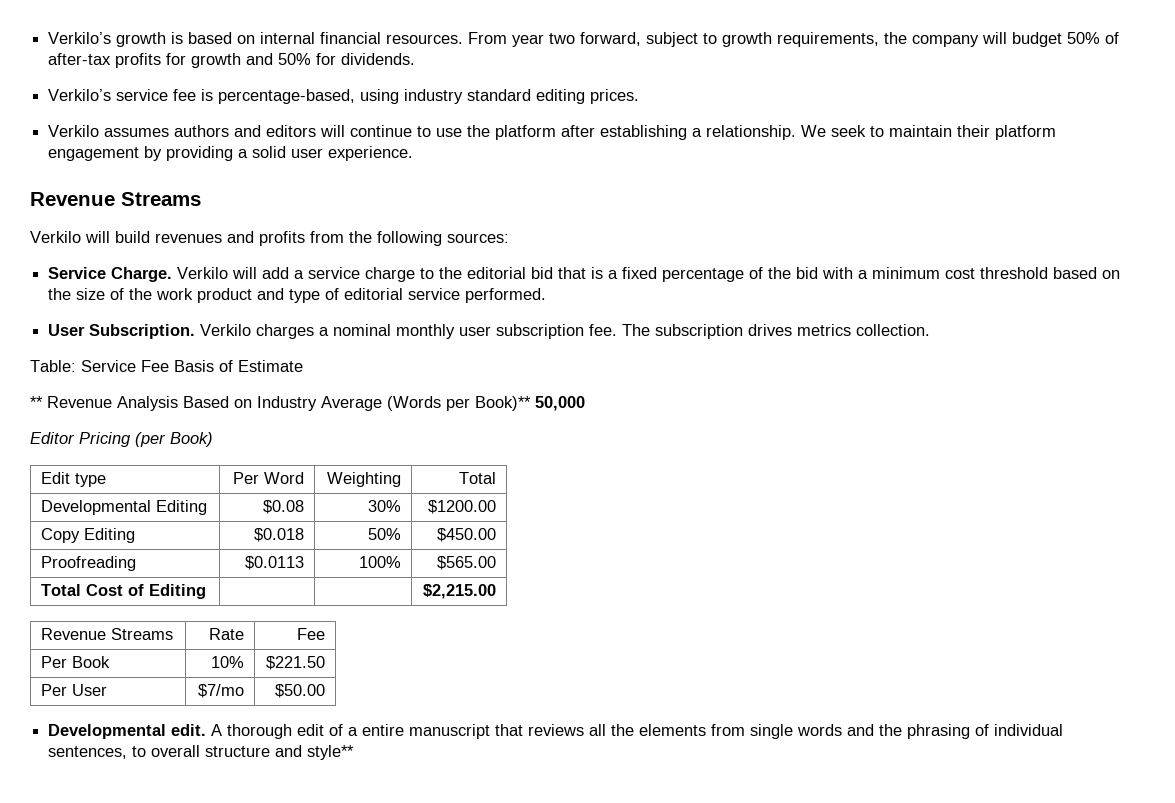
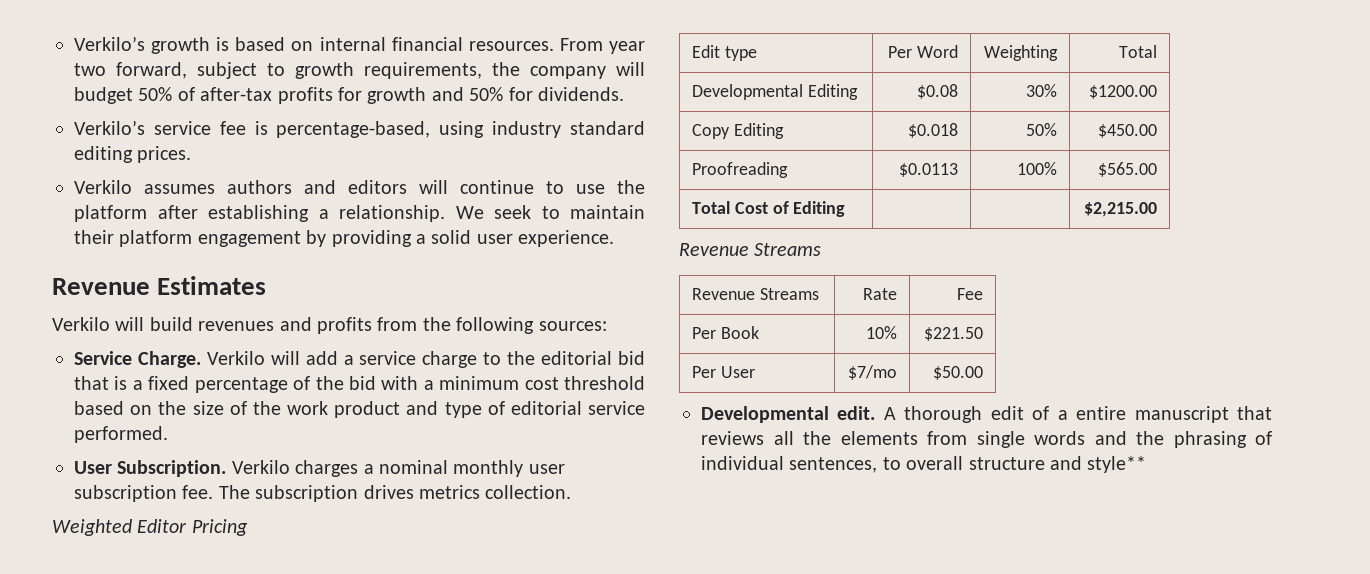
  We seek to maintain their platform engagement by providing a solid user experience.
- Revenue Streams
+ Revenue Estimates
- Table: Service Fee Basis of Estimate
- ** Revenue Analysis Based on Industry Average (Words per Book)** 50,000
- Editor Pricing (per Book)
+ Weighted Editor Pricing
  Total Cost of Editing | | | $2,215.00
+ Revenue Streams

